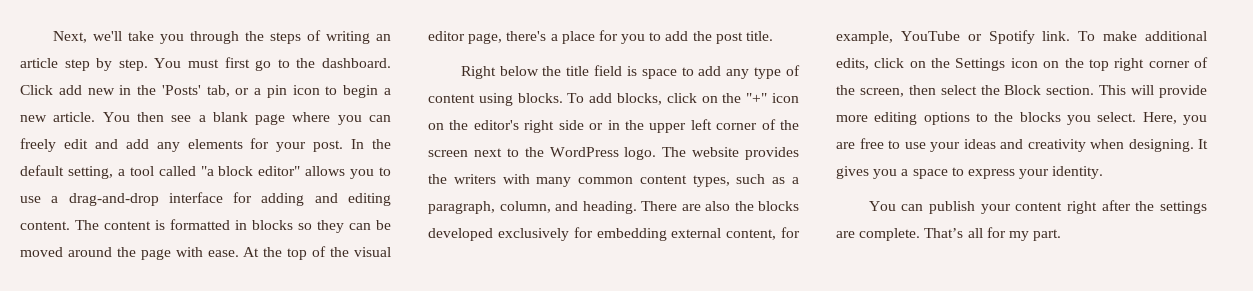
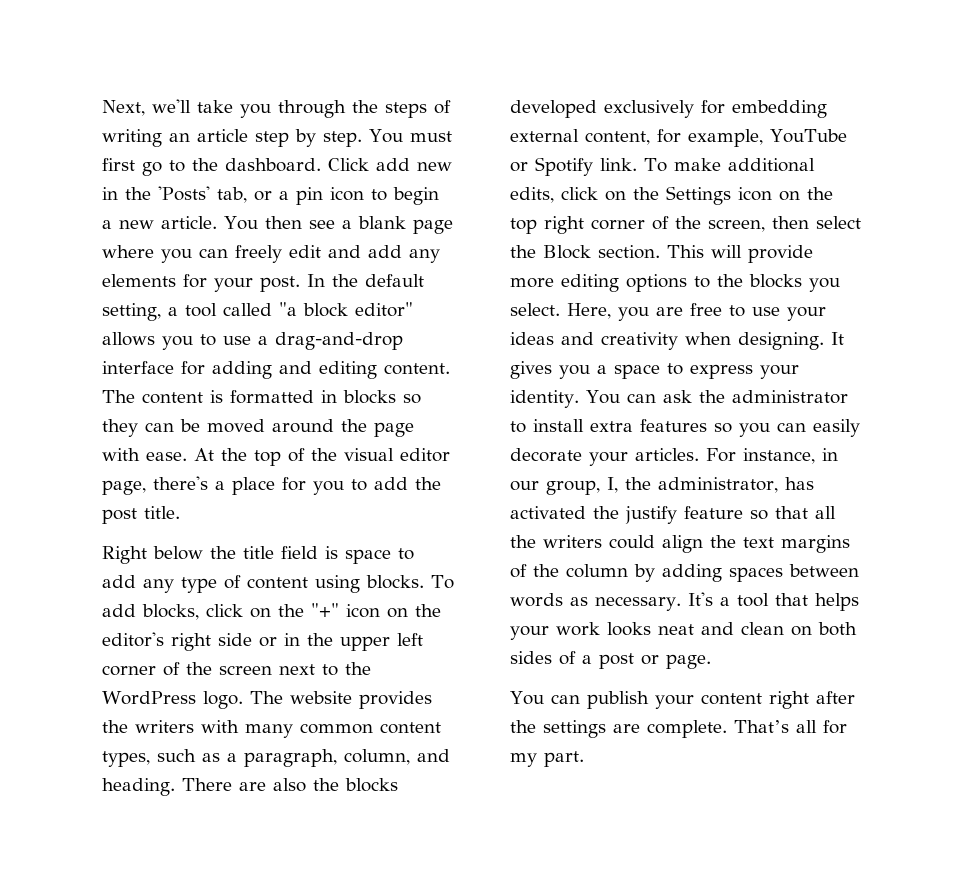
+ You can ask the administrator to install extra features so you can easily decorate your articles. For instance, in our group, I, the administrator, has activated the justify feature so that all the writers could align the text margins of the column by adding spaces between words as necessary. It's a tool that helps your work looks neat and clean on both sides of a post or page.

